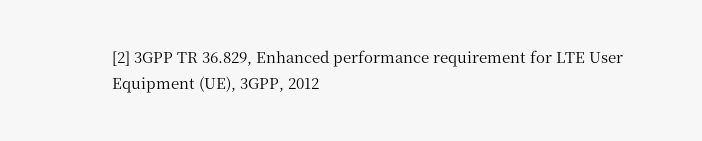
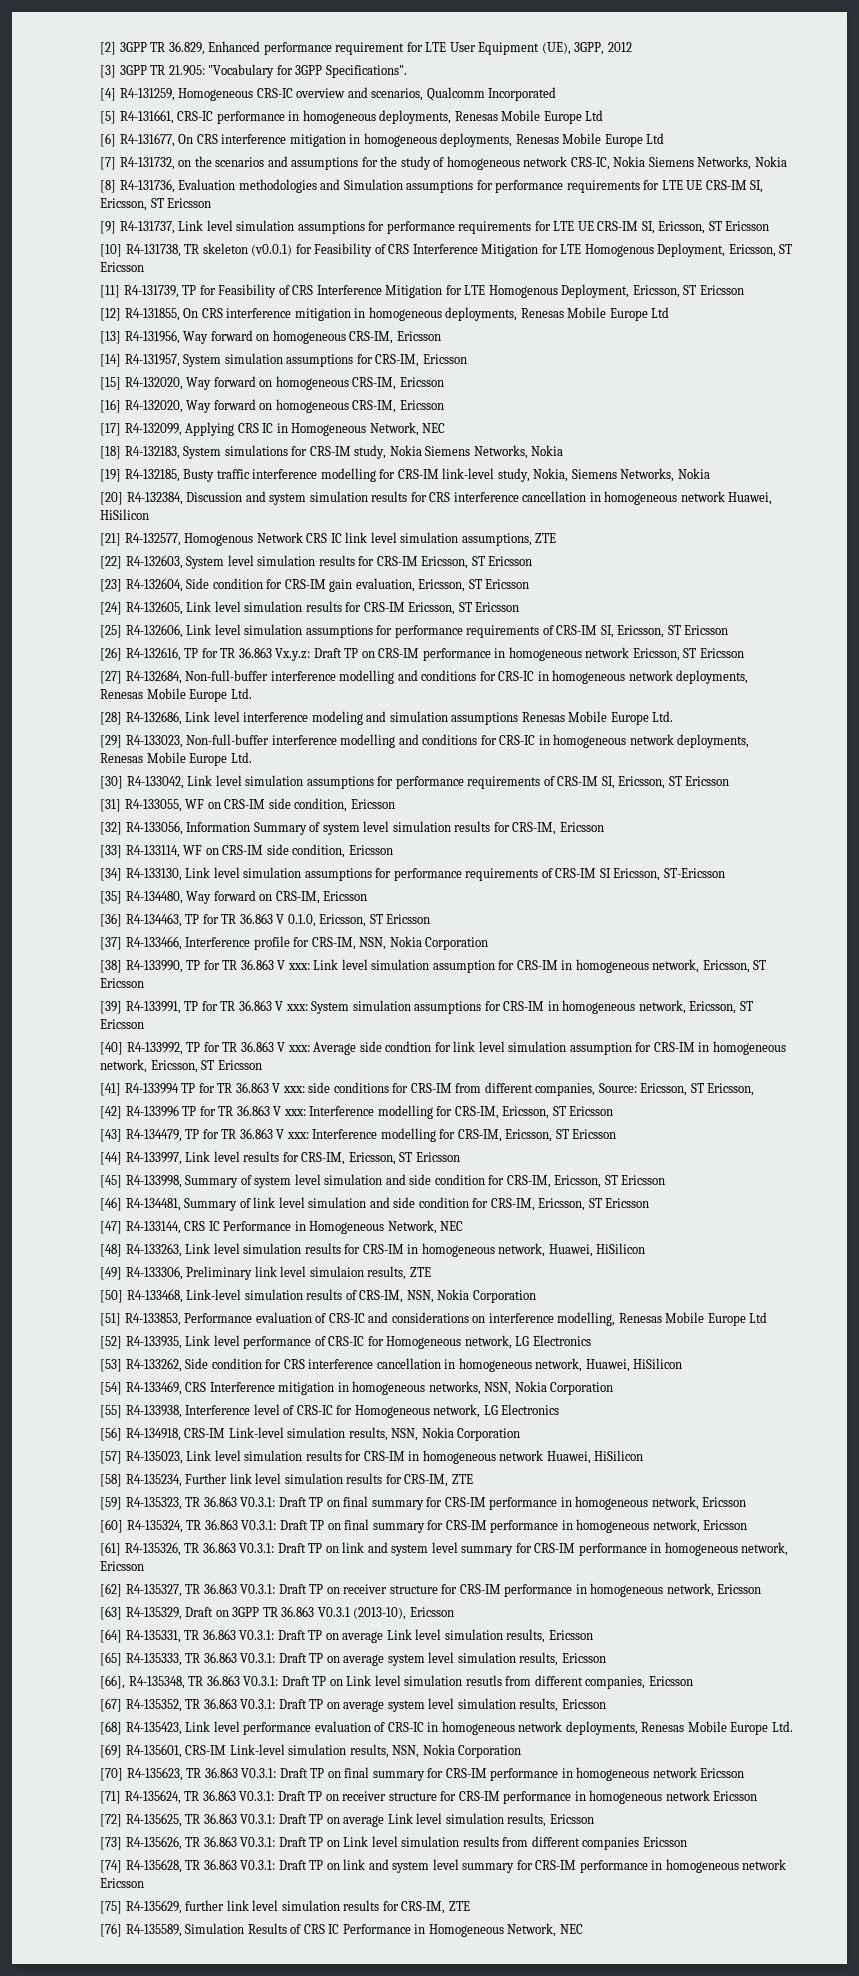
+ [3] 3GPP TR 21.905: "Vocabulary for 3GPP Specifications".
+ [4] R4-131259, Homogeneous CRS-IC overview and scenarios, Qualcomm Incorporated
+ [5] R4-131661, CRS-IC performance in homogeneous deployments, Renesas Mobile Europe Ltd
+ [6] R4-131677, On CRS interference mitigation in homogeneous deployments, Renesas Mobile Europe Ltd
+ [7] R4-131732, on the scenarios and assumptions for the study of homogeneous network CRS-IC, Nokia Siemens Networks, Nokia
+ [8] R4-131736, Evaluation methodologies and Simulation assumptions for performance requirements for LTE UE CRS-IM SI, Ericsson, ST Ericsson
+ [9] R4-131737, Link level simulation assumptions for performance requirements for LTE UE CRS-IM SI, Ericsson, ST Ericsson
+ [10] R4-131738, TR skeleton (v0.0.1) for Feasibility of CRS Interference Mitigation for LTE Homogenous Deployment, Ericsson, ST Ericsson
+ [11] R4-131739, TP for Feasibility of CRS Interference Mitigation for LTE Homogenous Deployment, Ericsson, ST Ericsson
+ [12] R4-131855, On CRS interference mitigation in homogeneous deployments, Renesas Mobile Europe Ltd
+ [13] R4-131956, Way forward on homogeneous CRS-IM, Ericsson
+ [14] R4-131957, System simulation assumptions for CRS-IM, Ericsson
+ [15] R4-132020, Way forward on homogeneous CRS-IM, Ericsson
+ [16] R4-132020, Way forward on homogeneous CRS-IM, Ericsson
+ [17] R4-132099, Applying CRS IC in Homogeneous Network, NEC
+ [18] R4-132183, System simulations for CRS-IM study, Nokia Siemens Networks, Nokia
+ [19] R4-132185, Busty traffic interference modelling for CRS-IM link-level study, Nokia, Siemens Networks, Nokia
+ [20] R4-132384, Discussion and system simulation results for CRS interference cancellation in homogeneous network Huawei, HiSilicon
+ [21] R4-132577, Homogenous Network CRS IC link level simulation assumptions, ZTE
+ [22] R4-132603, System level simulation results for CRS-IM Ericsson, ST Ericsson
+ [23] R4-132604, Side condition for CRS-IM gain evaluation, Ericsson, ST Ericsson
+ [24] R4-132605, Link level simulation results for CRS-IM Ericsson, ST Ericsson
+ [25] R4-132606, Link level simulation assumptions for performance requirements of CRS-IM SI, Ericsson, ST Ericsson
+ [26] R4-132616, TP for TR 36.863 Vx.y.z: Draft TP on CRS-IM performance in homogeneous network Ericsson, ST Ericsson
+ [27] R4-132684, Non-full-buffer interference modelling and conditions for CRS-IC in homogeneous network deployments, Renesas Mobile Europe Ltd.
+ [28] R4-132686, Link level interference modeling and simulation assumptions Renesas Mobile Europe Ltd.
+ [29] R4-133023, Non-full-buffer interference modelling and conditions for CRS-IC in homogeneous network deployments, Renesas Mobile Europe Ltd.
+ [30] R4-133042, Link level simulation assumptions for performance requirements of CRS-IM SI, Ericsson, ST Ericsson
+ [31] R4-133055, WF on CRS-IM side condition, Ericsson
+ [32] R4-133056, Information Summary of system level simulation results for CRS-IM, Ericsson
+ [33] R4-133114, WF on CRS-IM side condition, Ericsson
+ [34] R4-133130, Link level simulation assumptions for performance requirements of CRS-IM SI Ericsson, ST-Ericsson
+ [35] R4-134480, Way forward on CRS-IM, Ericsson
+ [36] R4-134463, TP for TR 36.863 V 0.1.0, Ericsson, ST Ericsson
+ [37] R4-133466, Interference profile for CRS-IM, NSN, Nokia Corporation
+ [38] R4-133990, TP for TR 36.863 V xxx: Link level simulation assumption for CRS-IM in homogeneous network, Ericsson, ST Ericsson
+ [39] R4-133991, TP for TR 36.863 V xxx: System simulation assumptions for CRS-IM in homogeneous network, Ericsson, ST Ericsson
+ [40] R4-133992, TP for TR 36.863 V xxx: Average side condtion for link level simulation assumption for CRS-IM in homogeneous network, Ericsson, ST Ericsson
+ [41] R4-133994 TP for TR 36.863 V xxx: side conditions for CRS-IM from different companies, Source: Ericsson, ST Ericsson,
+ [42] R4-133996 TP for TR 36.863 V xxx: Interference modelling for CRS-IM, Ericsson, ST Ericsson
+ [43] R4-134479, TP for TR 36.863 V xxx: Interference modelling for CRS-IM, Ericsson, ST Ericsson
+ [44] R4-133997, Link level results for CRS-IM, Ericsson, ST Ericsson
+ [45] R4-133998, Summary of system level simulation and side condition for CRS-IM, Ericsson, ST Ericsson
+ [46] R4-134481, Summary of link level simulation and side condition for CRS-IM, Ericsson, ST Ericsson
+ [47] R4-133144, CRS IC Performance in Homogeneous Network, NEC
+ [48] R4-133263, Link level simulation results for CRS-IM in homogeneous network, Huawei, HiSilicon
+ [49] R4-133306, Preliminary link level simulaion results, ZTE
+ [50] R4-133468, Link-level simulation results of CRS-IM, NSN, Nokia Corporation
+ [51] R4-133853, Performance evaluation of CRS-IC and considerations on interference modelling, Renesas Mobile Europe Ltd
+ [52] R4-133935, Link level performance of CRS-IC for Homogeneous network, LG Electronics
+ [53] R4-133262, Side condition for CRS interference cancellation in homogeneous network, Huawei, HiSilicon
+ [54] R4-133469, CRS Interference mitigation in homogeneous networks, NSN, Nokia Corporation
+ [55] R4-133938, Interference level of CRS-IC for Homogeneous network, LG Electronics
+ [56] R4-134918, CRS-IM Link-level simulation results, NSN, Nokia Corporation
+ [57] R4-135023, Link level simulation results for CRS-IM in homogeneous network Huawei, HiSilicon
+ [58] R4-135234, Further link level simulation results for CRS-IM, ZTE
+ [59] R4-135323, TR 36.863 V0.3.1: Draft TP on final summary for CRS-IM performance in homogeneous network, Ericsson
+ [60] R4-135324, TR 36.863 V0.3.1: Draft TP on final summary for CRS-IM performance in homogeneous network, Ericsson
+ [61] R4-135326, TR 36.863 V0.3.1: Draft TP on link and system level summary for CRS-IM performance in homogeneous network, Ericsson
+ [62] R4-135327, TR 36.863 V0.3.1: Draft TP on receiver structure for CRS-IM performance in homogeneous network, Ericsson
+ [63] R4-135329, Draft on 3GPP TR 36.863 V0.3.1 (2013-10), Ericsson
+ [64] R4-135331, TR 36.863 V0.3.1: Draft TP on average Link level simulation results, Ericsson
+ [65] R4-135333, TR 36.863 V0.3.1: Draft TP on average system level simulation results, Ericsson
+ [66], R4-135348, TR 36.863 V0.3.1: Draft TP on Link level simulation resutls from different companies, Ericsson
+ [67] R4-135352, TR 36.863 V0.3.1: Draft TP on average system level simulation results, Ericsson
+ [68] R4-135423, Link level performance evaluation of CRS-IC in homogeneous network deployments, Renesas Mobile Europe Ltd.
+ [69] R4-135601, CRS-IM Link-level simulation results, NSN, Nokia Corporation
+ [70] R4-135623, TR 36.863 V0.3.1: Draft TP on final summary for CRS-IM performance in homogeneous network Ericsson
+ [71] R4-135624, TR 36.863 V0.3.1: Draft TP on receiver structure for CRS-IM performance in homogeneous network Ericsson
+ [72] R4-135625, TR 36.863 V0.3.1: Draft TP on average Link level simulation results, Ericsson
+ [73] R4-135626, TR 36.863 V0.3.1: Draft TP on Link level simulation results from different companies Ericsson
+ [74] R4-135628, TR 36.863 V0.3.1: Draft TP on link and system level summary for CRS-IM performance in homogeneous network Ericsson
+ [75] R4-135629, further link level simulation results for CRS-IM, ZTE
+ [76] R4-135589, Simulation Results of CRS IC Performance in Homogeneous Network, NEC

